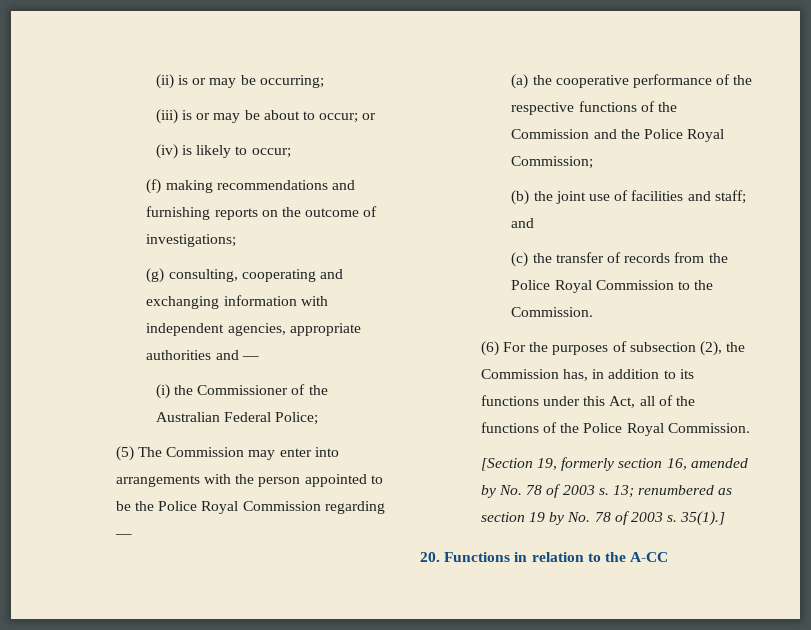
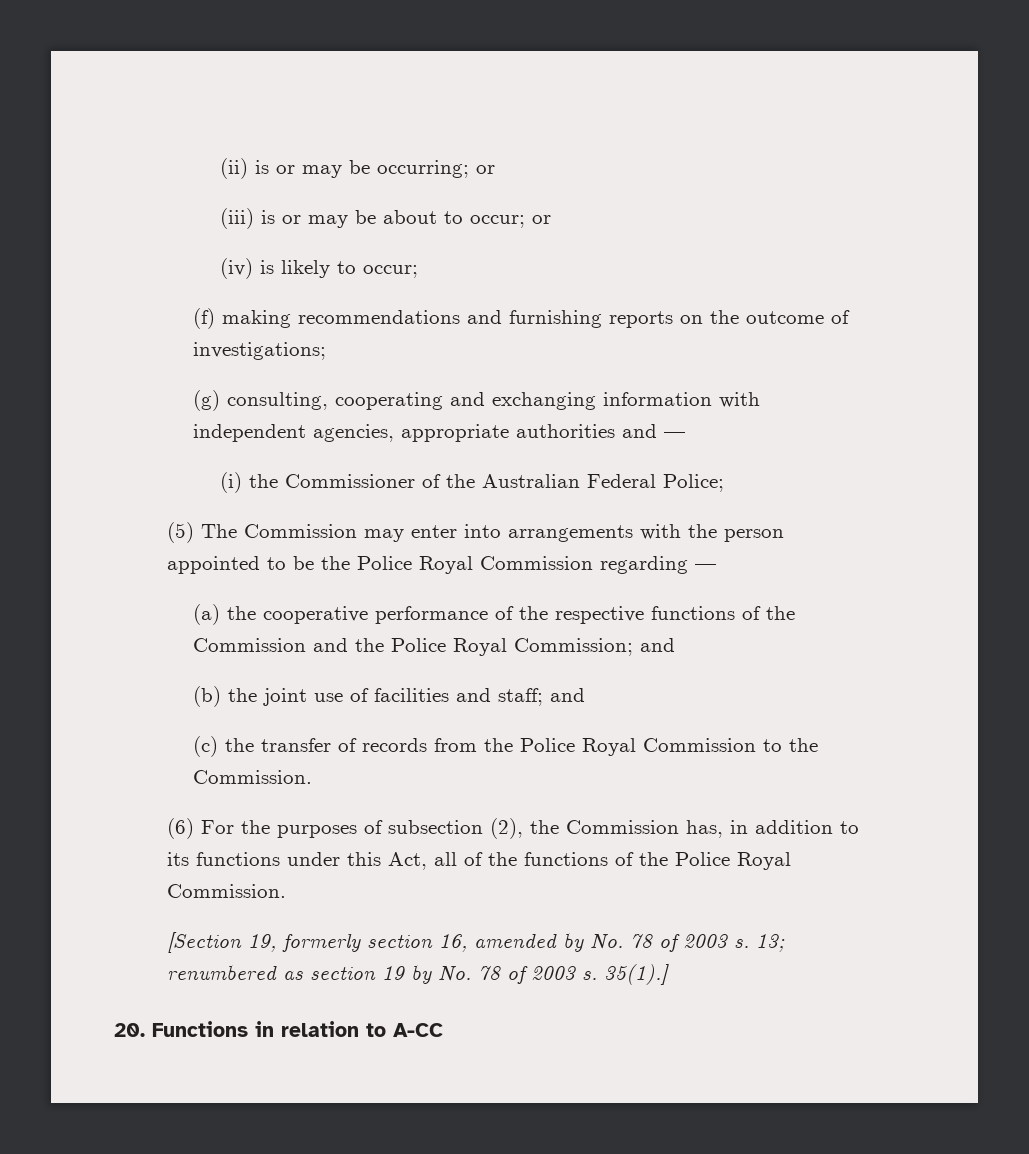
- (ii) is or may be occurring;
+ (ii) is or may be occurring; or
- (a) the cooperative performance of the respective functions of the Commission and the Police Royal Commission;
+ (a) the cooperative performance of the respective functions of the Commission and the Police Royal Commission; and
- 20. Functions in relation to the A-CC
+ 20. Functions in relation to A-CC

